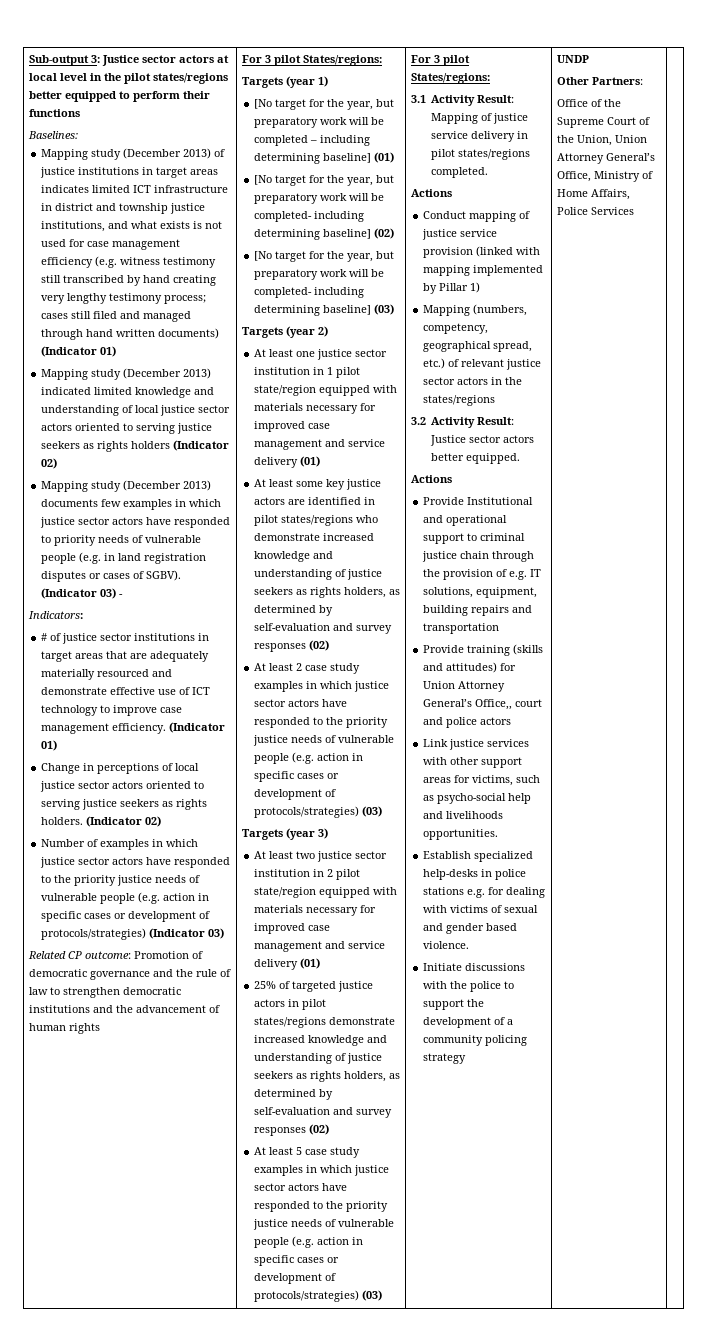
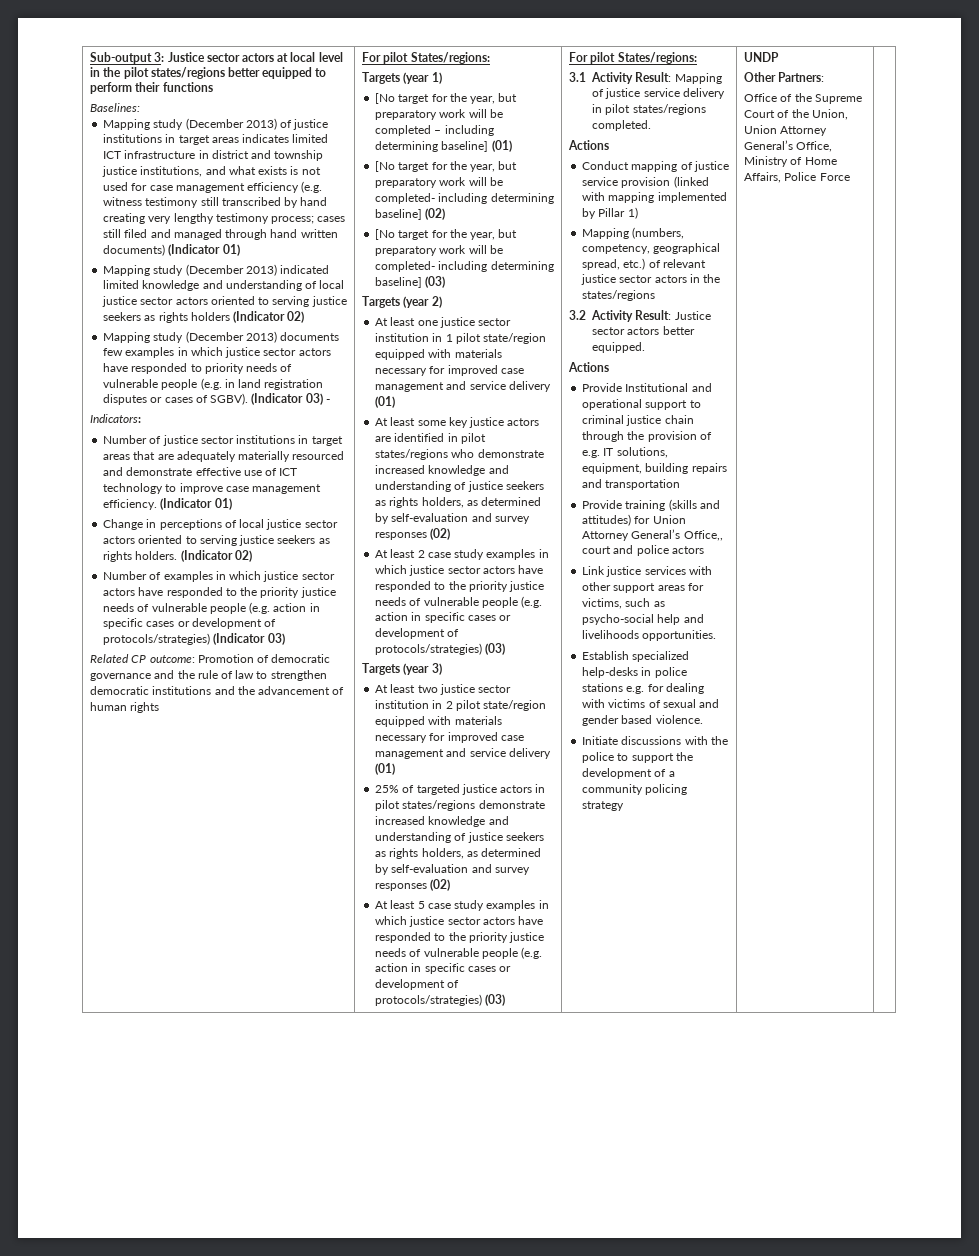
- # of justice sector institutions in target areas that are adequately materially resourced and demonstrate effective use of ICT technology to improve case management efficiency.
+ Number of justice sector institutions in target areas that are adequately materially resourced and demonstrate effective use of ICT technology to improve case management efficiency.
- Related CP outcome: Promotion of democratic governance and the rule of law to strengthen democratic institutions and the advancement of human rights | For 3 pilot States/regions:
+ Related CP outcome: Promotion of democratic governance and the rule of law to strengthen democratic institutions and the advancement of human rights | For pilot States/regions:
- At least 5 case study examples in which justice sector actors have responded to the priority justice needs of vulnerable people (e.g. action in specific cases or development of protocols/strategies) (03) | For 3 pilot States/regions:
+ At least 5 case study examples in which justice sector actors have responded to the priority justice needs of vulnerable people (e.g. action in specific cases or development of protocols/strategies) (03) | For pilot States/regions:
- Office of the Supreme Court of the Union, Union Attorney General’s Office, Ministry of Home Affairs, Police Services
+ Office of the Supreme Court of the Union, Union Attorney General’s Office, Ministry of Home Affairs, Police Force

